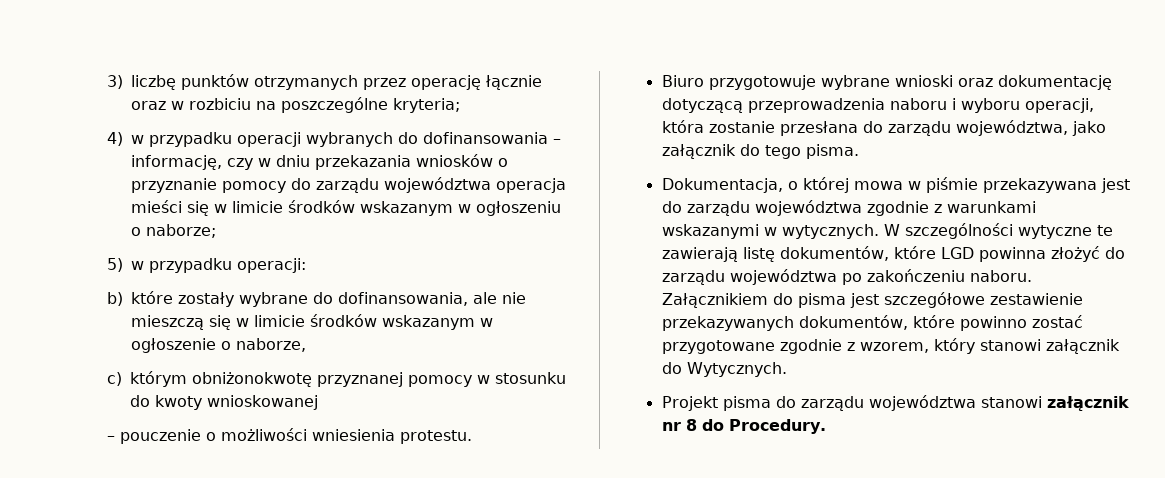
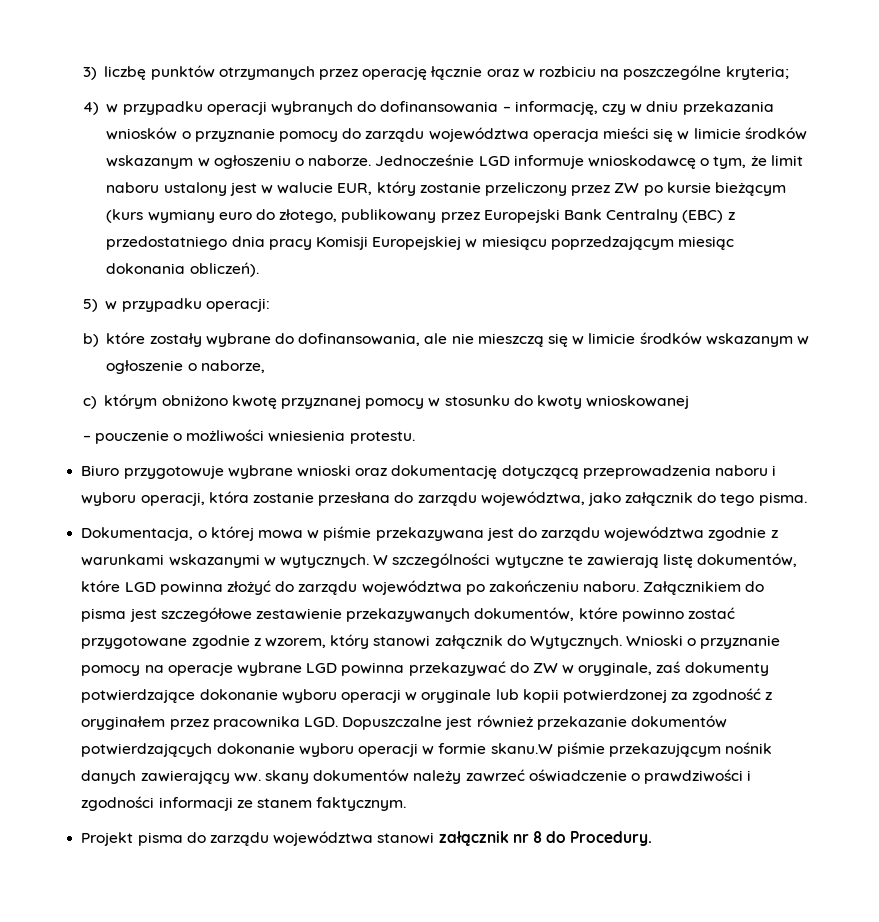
- 4) w przypadku operacji wybranych do dofinansowania – informację, czy w dniu przekazania wniosków o przyznanie pomocy do zarządu województwa operacja mieści się w limicie środków wskazanym w ogłoszeniu o naborze;
+ 4) w przypadku operacji wybranych do dofinansowania – informację, czy w dniu przekazania wniosków o przyznanie pomocy do zarządu województwa operacja mieści się w limicie środków wskazanym w ogłoszeniu o naborze. Jednocześnie LGD informuje wnioskodawcę o tym, że limit naboru ustalony jest w walucie EUR, który zostanie przeliczony przez ZW po kursie bieżącym (kurs wymiany euro do złotego, publikowany przez Europejski Bank Centralny (EBC) z przedostatniego dnia pracy Komisji Europejskiej w miesiącu poprzedzającym miesiąc dokonania obliczeń).
- c) którym obniżonokwotę przyznanej pomocy w stosunku do kwoty wnioskowanej
+ c) którym obniżono kwotę przyznanej pomocy w stosunku do kwoty wnioskowanej
+ Wnioski o przyznanie pomocy na operacje wybrane LGD powinna przekazywać do ZW w oryginale, zaś dokumenty potwierdzające dokonanie wyboru operacji w oryginale lub kopii potwierdzonej za zgodność z oryginałem przez pracownika LGD. Dopuszczalne jest również przekazanie dokumentów potwierdzających dokonanie wyboru operacji w formie skanu.W piśmie przekazującym nośnik danych zawierający ww. skany dokumentów należy zawrzeć oświadczenie o prawdziwości i zgodności informacji ze stanem faktycznym.

